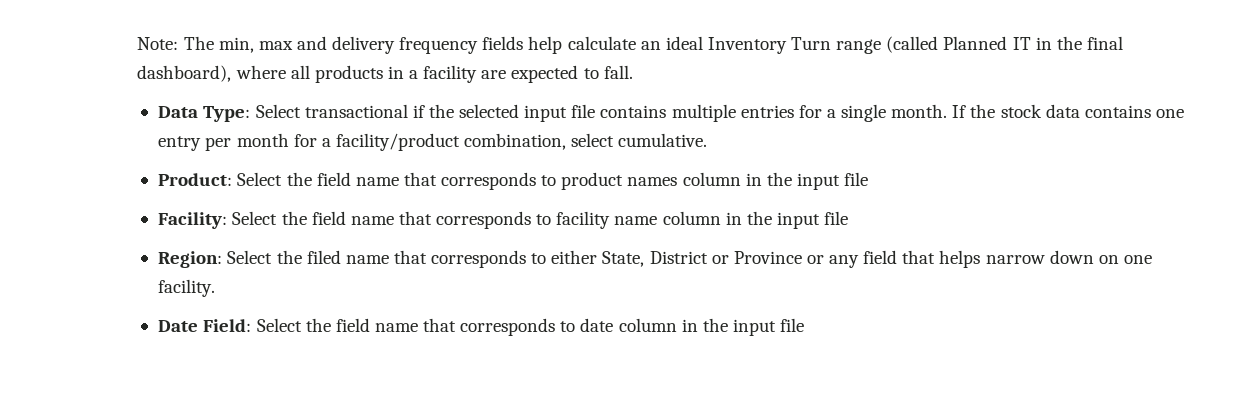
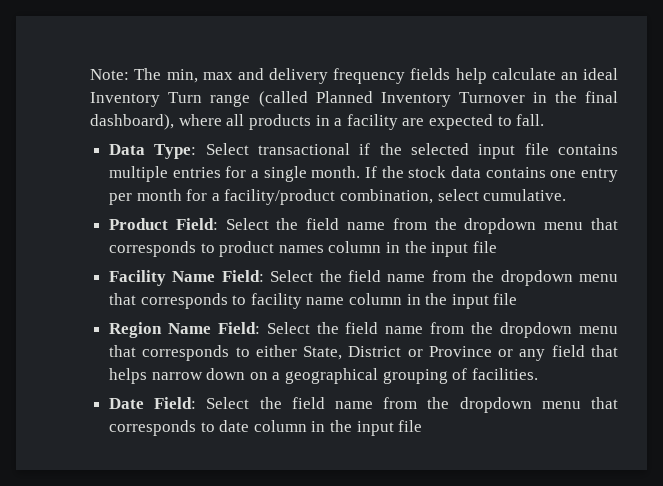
- Note: The min, max and delivery frequency fields help calculate an ideal Inventory Turn range (called Planned IT in the final dashboard), where all products in a facility are expected to fall.
+ Note: The min, max and delivery frequency fields help calculate an ideal Inventory Turn range (called Planned Inventory Turnover in the final dashboard), where all products in a facility are expected to fall.
- Product: Select the field name that corresponds to product names column in the input file
+ Product Field: Select the field name from the dropdown menu that corresponds to product names column in the input file
- Facility: Select the field name that corresponds to facility name column in the input file
+ Facility Name Field: Select the field name from the dropdown menu that corresponds to facility name column in the input file
- Region: Select the filed name that corresponds to either State, District or Province or any field that helps narrow down on one facility.
+ Region Name Field: Select the field name from the dropdown menu that corresponds to either State, District or Province or any field that helps narrow down on a geographical grouping of facilities.
- Date Field: Select the field name that corresponds to date column in the input file
+ Date Field: Select the field name from the dropdown menu that corresponds to date column in the input file

